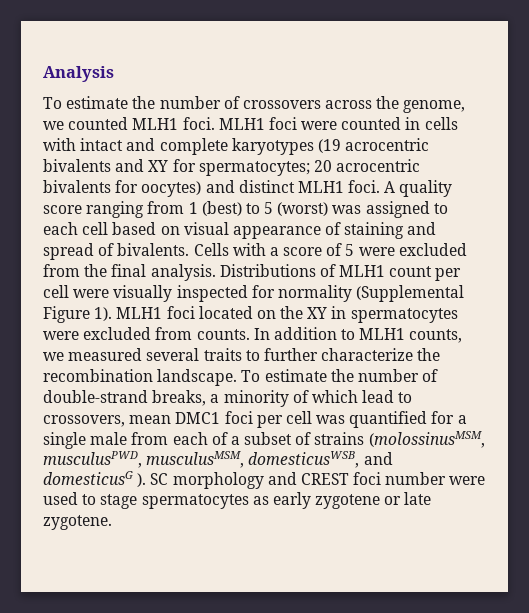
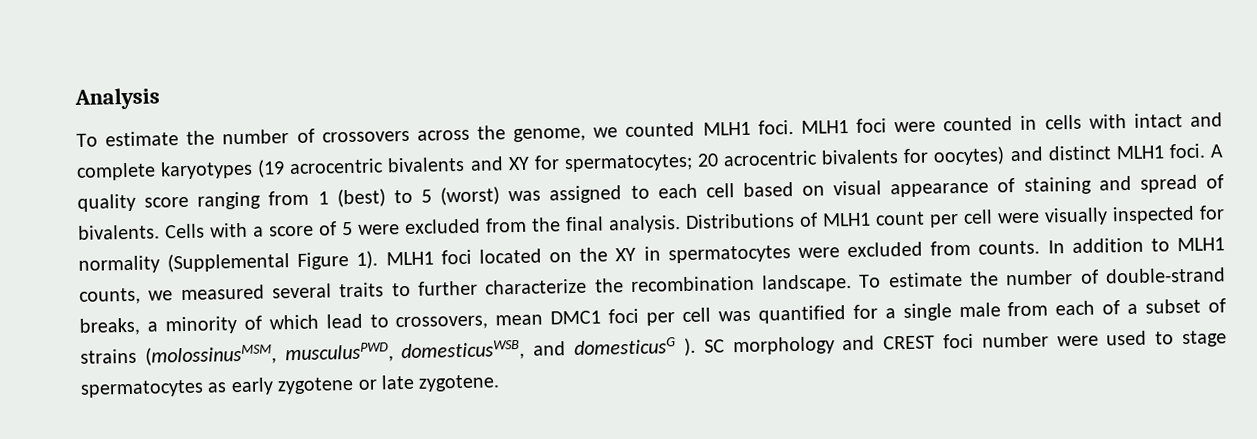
- To estimate the number of double-strand breaks, a minority of which lead to crossovers, mean DMC1 foci per cell was quantified for a single male from each of a subset of strains (molossinusMSM, musculusPWD, musculusMSM, domesticusWSB, and domesticusG ).
+ To estimate the number of double-strand breaks, a minority of which lead to crossovers, mean DMC1 foci per cell was quantified for a single male from each of a subset of strains (molossinusMSM, musculusPWD, domesticusWSB, and domesticusG ).

